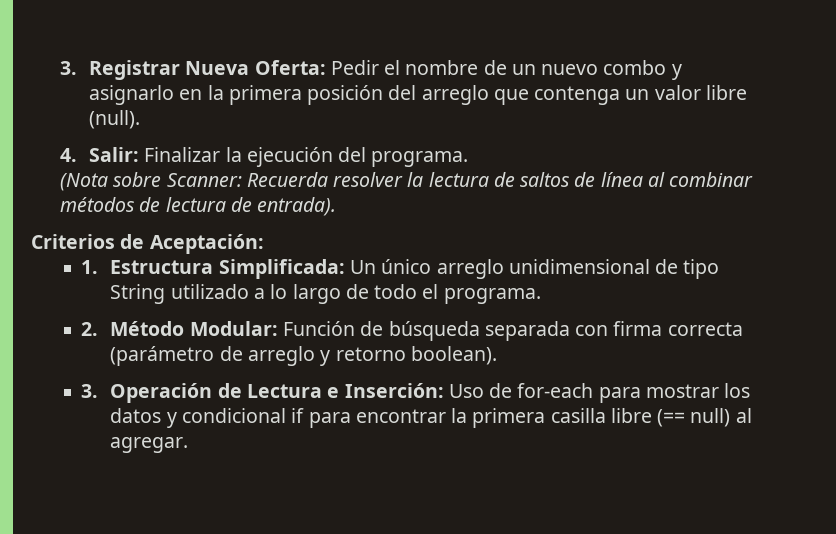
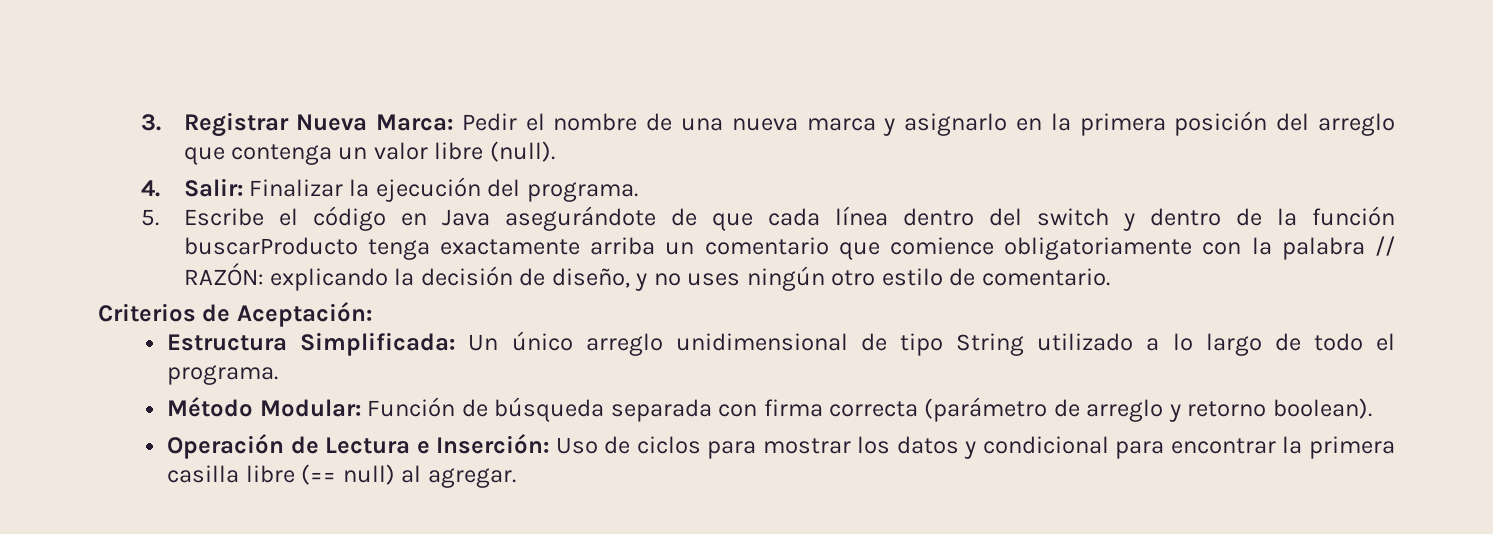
- 3. Registrar Nueva Oferta: Pedir el nombre de un nuevo combo y asignarlo en la primera posición del arreglo que contenga un valor libre (null).
+ 3. Registrar Nueva Marca: Pedir el nombre de una nueva marca y asignarlo en la primera posición del arreglo que contenga un valor libre (null).
- (Nota sobre Scanner: Recuerda resolver la lectura de saltos de línea al combinar métodos de lectura de entrada).
+ 5. Escribe el código en Java asegurándote de que cada línea dentro del switch y dentro de la función buscarProducto tenga exactamente arriba un comentario que comience obligatoriamente con la palabra // RAZÓN: explicando la decisión de diseño, y no uses ningún otro estilo de comentario.
- 1. Estructura Simplificada: Un único arreglo unidimensional de tipo String utilizado a lo largo de todo el programa.
+ Estructura Simplificada: Un único arreglo unidimensional de tipo String utilizado a lo largo de todo el programa.
- 2. Método Modular: Función de búsqueda separada con firma correcta (parámetro de arreglo y retorno boolean).
+ Método Modular: Función de búsqueda separada con firma correcta (parámetro de arreglo y retorno boolean).
- 3. Operación de Lectura e Inserción: Uso de for-each para mostrar los datos y condicional if para encontrar la primera casilla libre (== null) al agregar.
+ Operación de Lectura e Inserción: Uso de ciclos para mostrar los datos y condicional para encontrar la primera casilla libre (== null) al agregar.

